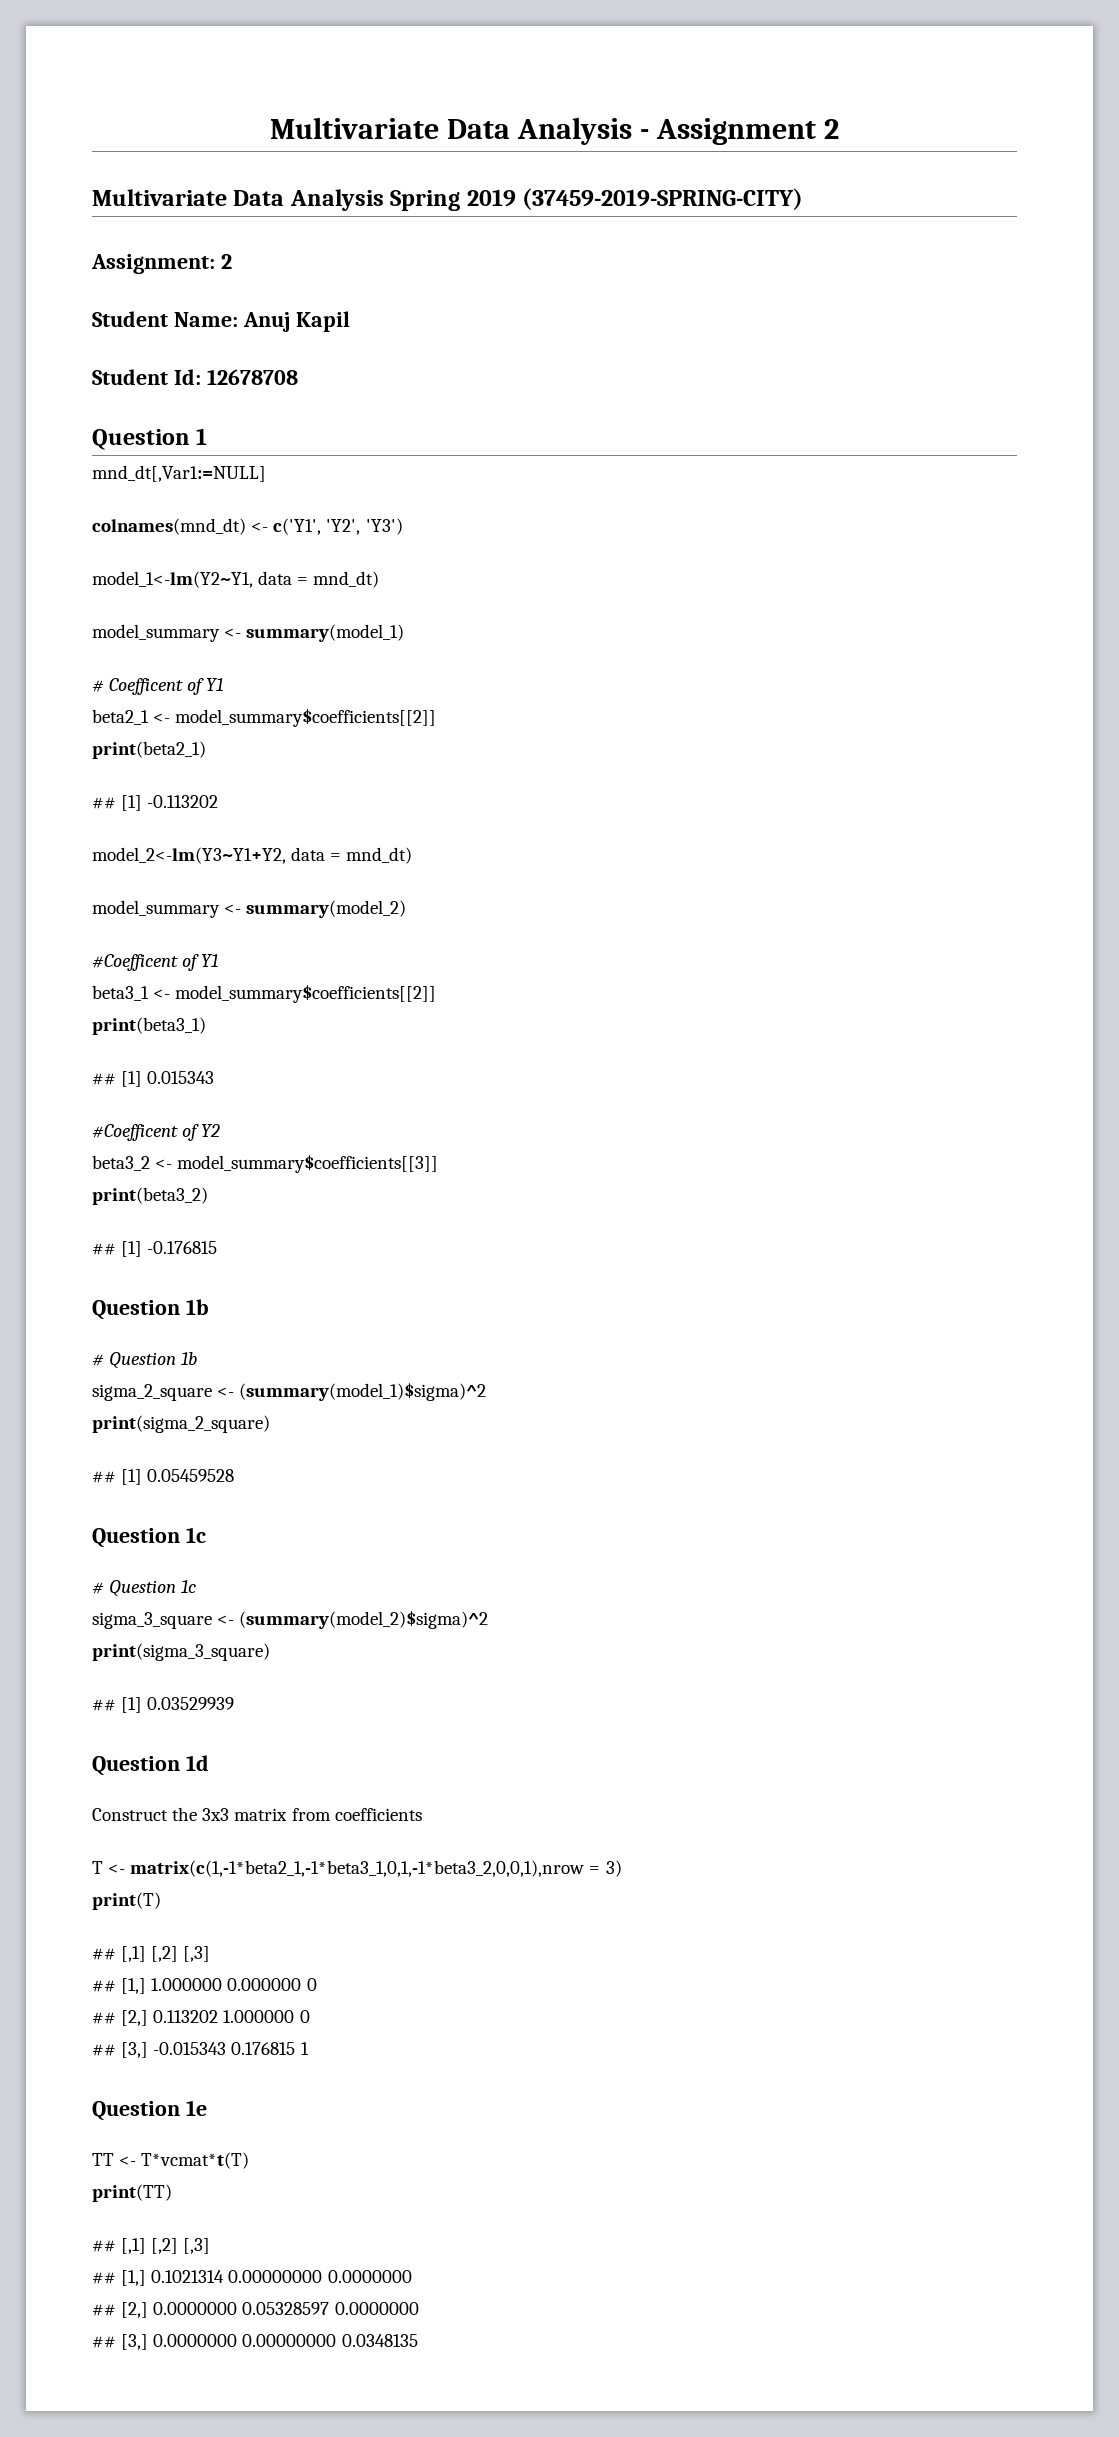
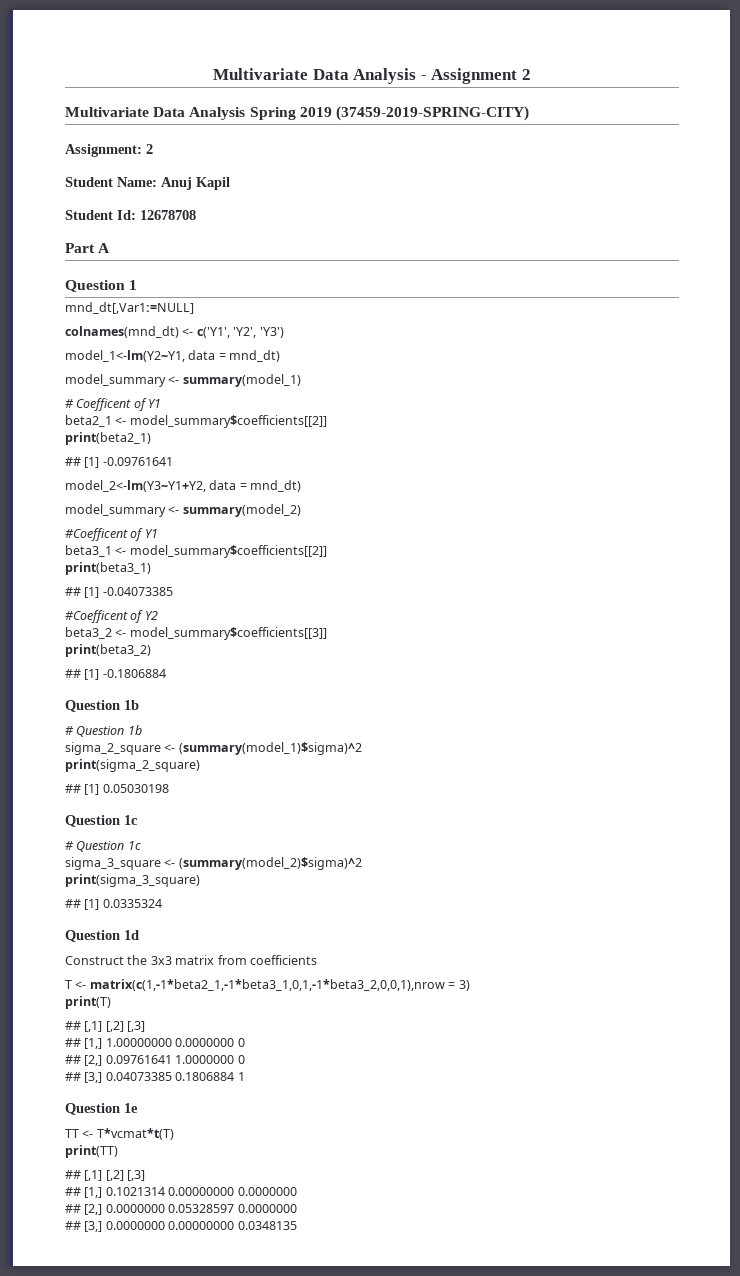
+ Part A
- ## [1] -0.113202
+ ## [1] -0.09761641
- ## [1] 0.015343
+ ## [1] -0.04073385
- ## [1] -0.176815
+ ## [1] -0.1806884
- ## [1] 0.05459528
+ ## [1] 0.05030198
- ## [1] 0.03529939
+ ## [1] 0.0335324
- ## [1,] 1.000000 0.000000 0
+ ## [1,] 1.00000000 0.0000000 0
- ## [2,] 0.113202 1.000000 0
+ ## [2,] 0.09761641 1.0000000 0
- ## [3,] -0.015343 0.176815 1
+ ## [3,] 0.04073385 0.1806884 1

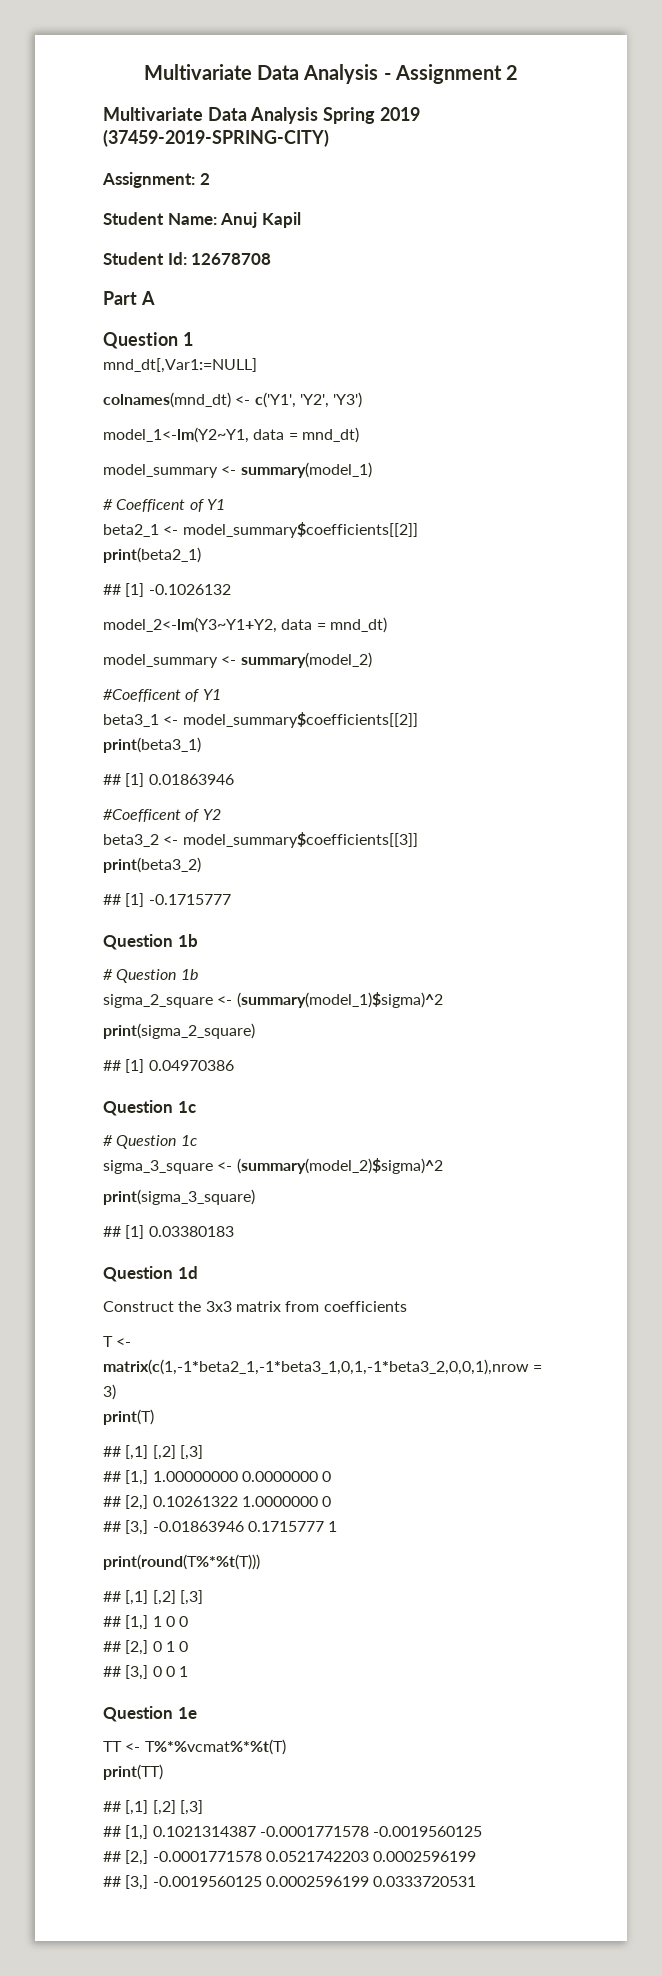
- ## [1] -0.09761641
+ ## [1] -0.1026132
- ## [1] -0.04073385
+ ## [1] 0.01863946
- ## [1] -0.1806884
+ ## [1] -0.1715777
- ## [1] 0.05030198
+ ## [1] 0.04970386
- ## [1] 0.0335324
+ ## [1] 0.03380183
- ## [2,] 0.09761641 1.0000000 0
+ ## [2,] 0.10261322 1.0000000 0
- ## [3,] 0.04073385 0.1806884 1
+ ## [3,] -0.01863946 0.1715777 1
+ print(round(T%*%t(T)))
+ ## [,1] [,2] [,3]
+ ## [1,] 1 0 0
+ ## [2,] 0 1 0
+ ## [3,] 0 0 1
- TT <- T*vcmat*t(T)
+ TT <- T%*%vcmat%*%t(T)
- ## [1,] 0.1021314 0.00000000 0.0000000
- ## [2,] 0.0000000 0.05328597 0.0000000
- ## [3,] 0.0000000 0.00000000 0.0348135
+ ## [1,] 0.1021314387 -0.0001771578 -0.0019560125
+ ## [2,] -0.0001771578 0.0521742203 0.0002596199
+ ## [3,] -0.0019560125 0.0002596199 0.0333720531

